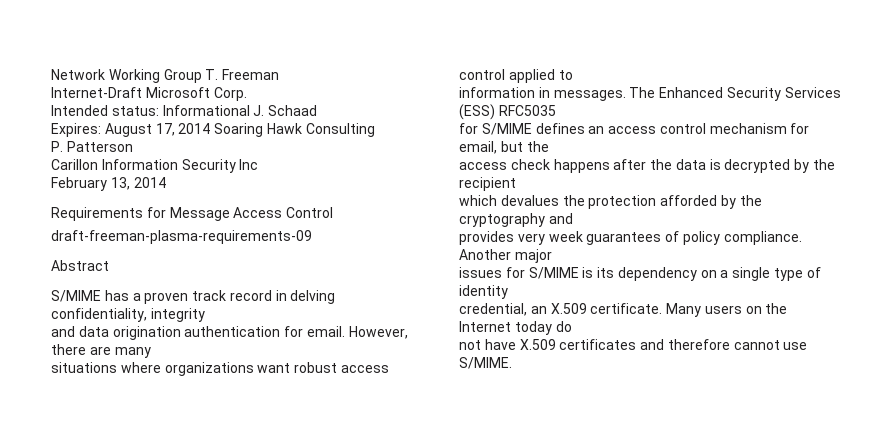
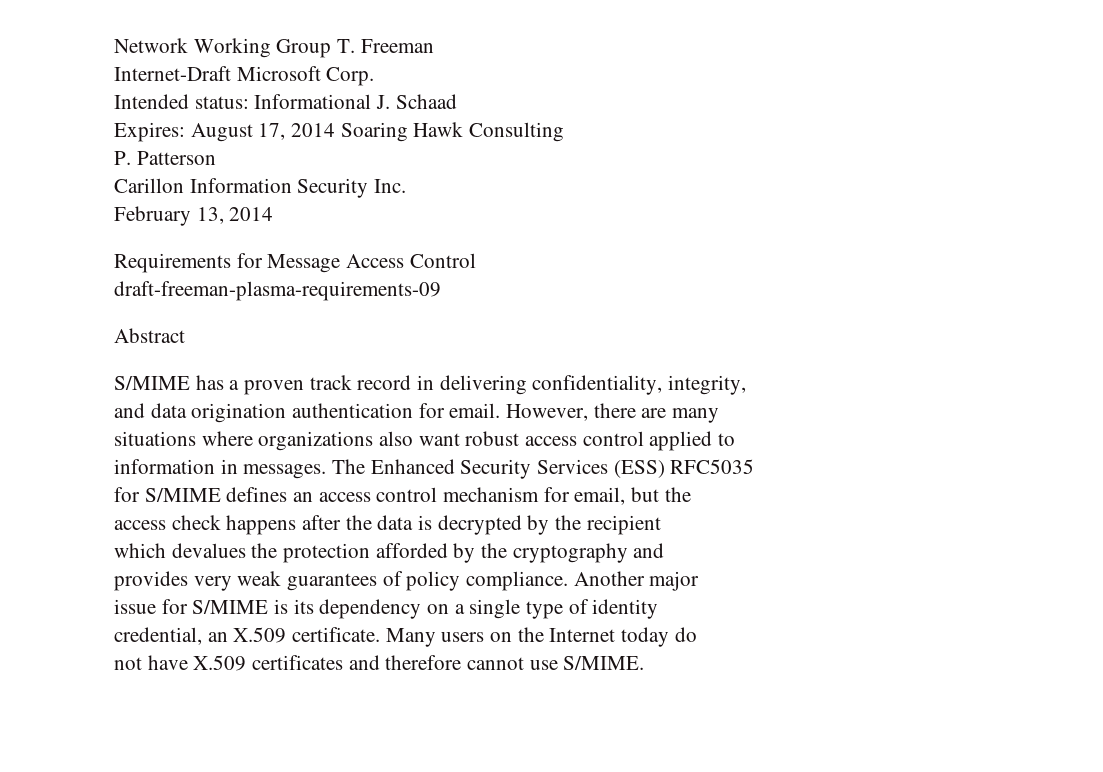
- Carillon Information Security Inc
+ Carillon Information Security Inc.
- S/MIME has a proven track record in delving confidentiality, integrity
+ S/MIME has a proven track record in delivering confidentiality, integrity,
- situations where organizations want robust access control applied to
+ situations where organizations also want robust access control applied to
- provides very week guarantees of policy compliance.
+ provides very weak guarantees of policy compliance.
- issues for S/MIME is its dependency on a single type of identity
+ issue for S/MIME is its dependency on a single type of identity

